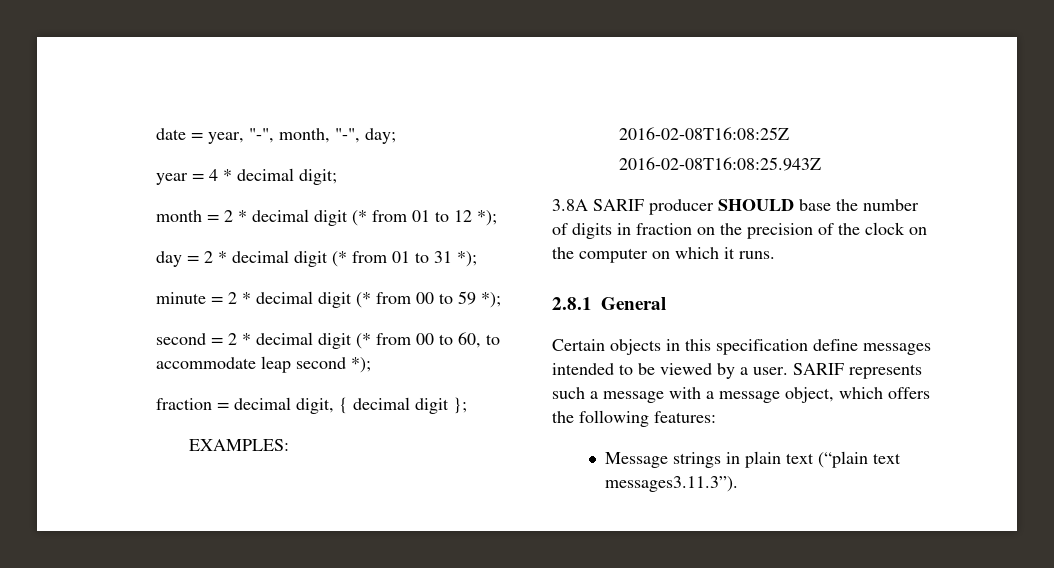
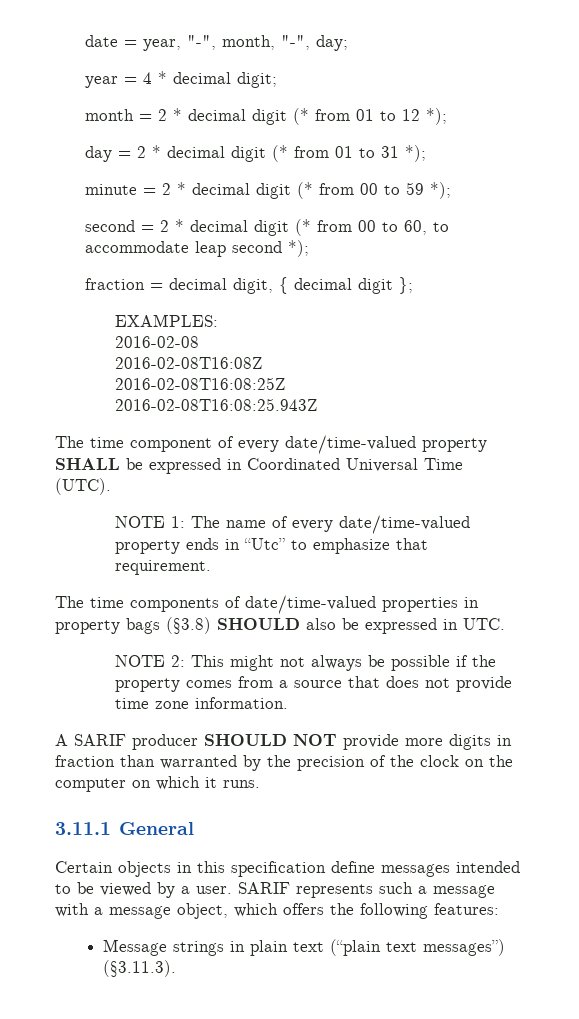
+ 2016-02-08
+ 2016-02-08T16:08Z
- 3.8A SARIF producer SHOULD base the number of digits in fraction on the precision of the clock on the computer on which it runs.
+ The time component of every date/time-valued property SHALL be expressed in Coordinated Universal Time (UTC).
+ NOTE 1: The name of every date/time-valued property ends in “Utc” to emphasize that requirement.
+ The time components of date/time-valued properties in property bags (§3.8) SHOULD also be expressed in UTC.
+ NOTE 2: This might not always be possible if the property comes from a source that does not provide time zone information.
+ A SARIF producer SHOULD NOT provide more digits in fraction than warranted by the precision of the clock on the computer on which it runs.
- 2.8.1 General
+ 3.11.1 General
- Message strings in plain text (“plain text messages3.11.3”).
+ Message strings in plain text (“plain text messages”) (§3.11.3).

